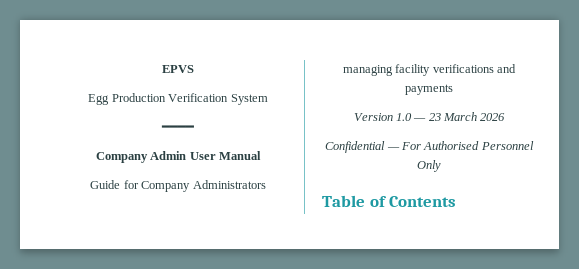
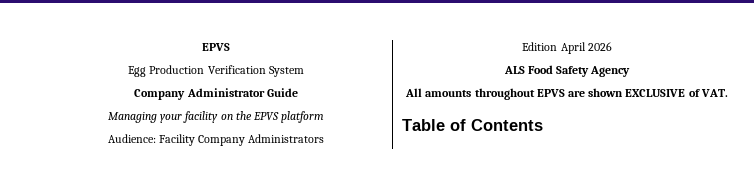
- ━━━━
- Company Admin User Manual
- Guide for Company Administrators managing facility verifications and payments
- Version 1.0 — 23 March 2026
- Confidential — For Authorised Personnel Only
+ Company Administrator Guide
+ Managing your facility on the EPVS platform
+ Audience: Facility Company Administrators
+ Edition April 2026
+ ALS Food Safety Agency
+ All amounts throughout EPVS are shown EXCLUSIVE of VAT.

